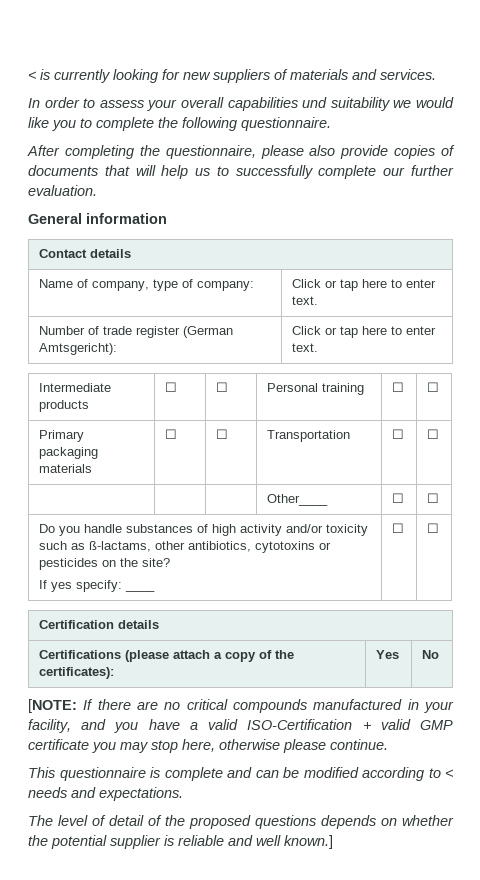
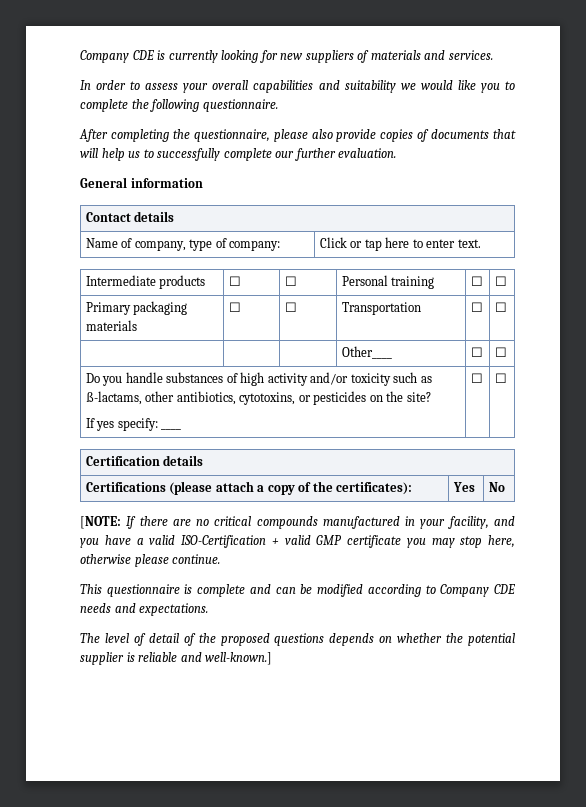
- < is currently looking for new suppliers of materials and services.
+ Company CDE is currently looking for new suppliers of materials and services.
- In order to assess your overall capabilities und suitability we would like you to complete the following questionnaire.
+ In order to assess your overall capabilities and suitability we would like you to complete the following questionnaire.
- Number of trade register (German Amtsgericht): | Click or tap here to enter text.
- Do you handle substances of high activity and/or toxicity such as ß-lactams, other antibiotics, cytotoxins or pesticides on the site?
+ Do you handle substances of high activity and/or toxicity such as ß-lactams, other antibiotics, cytotoxins, or pesticides on the site?
- This questionnaire is complete and can be modified according to < needs and expectations.
+ This questionnaire is complete and can be modified according to Company CDE needs and expectations.
- The level of detail of the proposed questions depends on whether the potential supplier is reliable and well known.]
+ The level of detail of the proposed questions depends on whether the potential supplier is reliable and well-known.]

